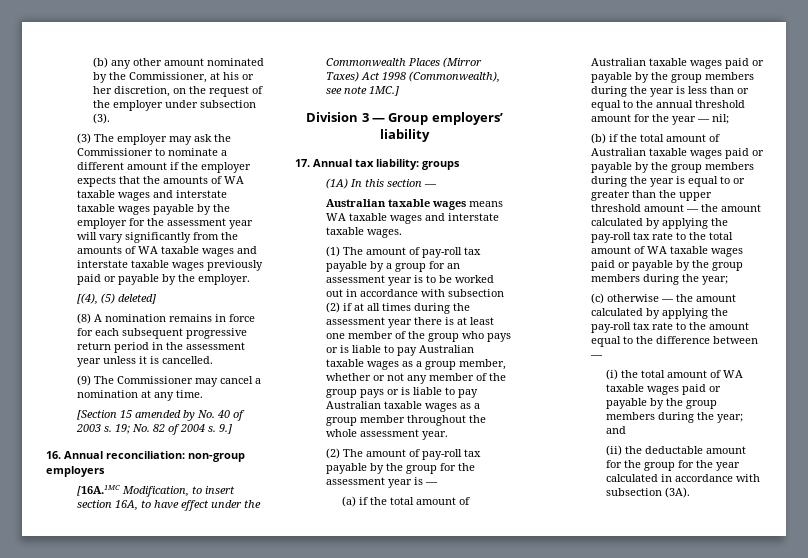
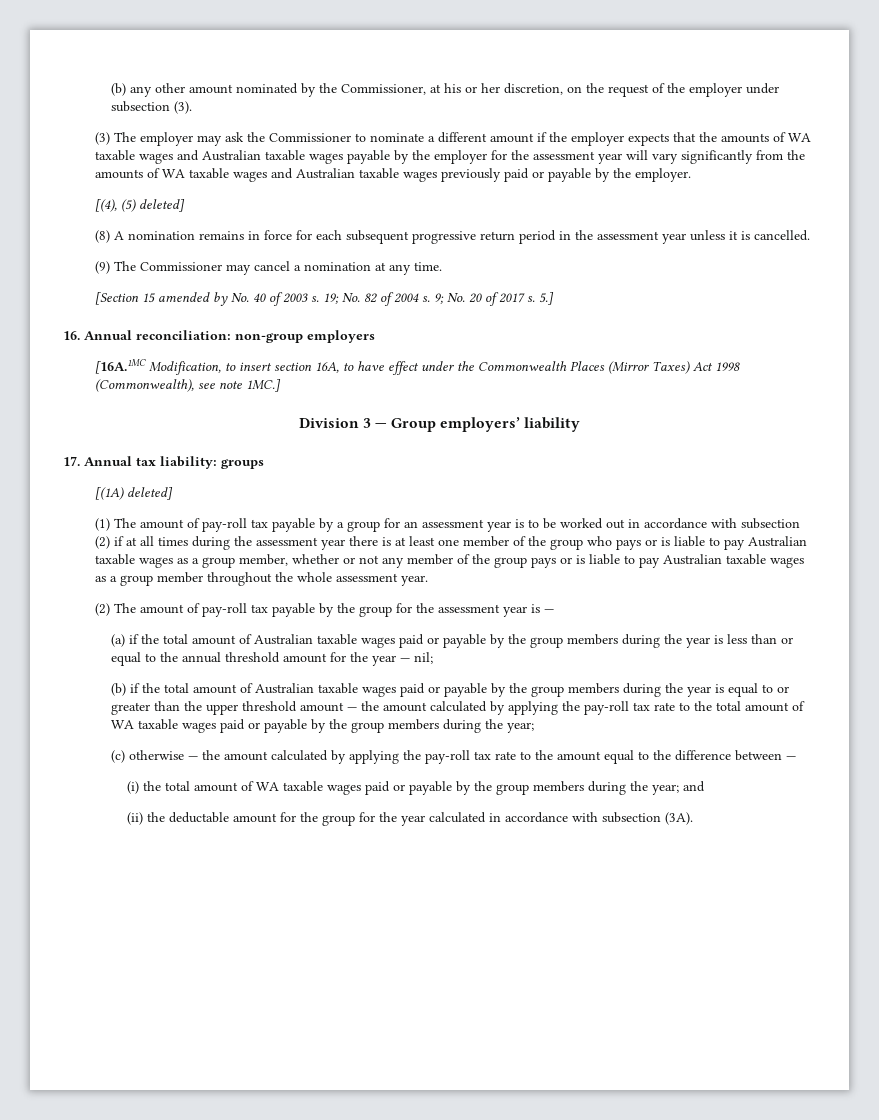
- (3) The employer may ask the Commissioner to nominate a different amount if the employer expects that the amounts of WA taxable wages and interstate taxable wages payable by the employer for the assessment year will vary significantly from the amounts of WA taxable wages and interstate taxable wages previously paid or payable by the employer.
+ (3) The employer may ask the Commissioner to nominate a different amount if the employer expects that the amounts of WA taxable wages and Australian taxable wages payable by the employer for the assessment year will vary significantly from the amounts of WA taxable wages and Australian taxable wages previously paid or payable by the employer.
- 9.]
+ 9; No. 20 of 2017 s. 5.]
- (1A) In this section —
- Australian taxable wages means WA taxable wages and interstate taxable wages.
+ [(1A) deleted]

